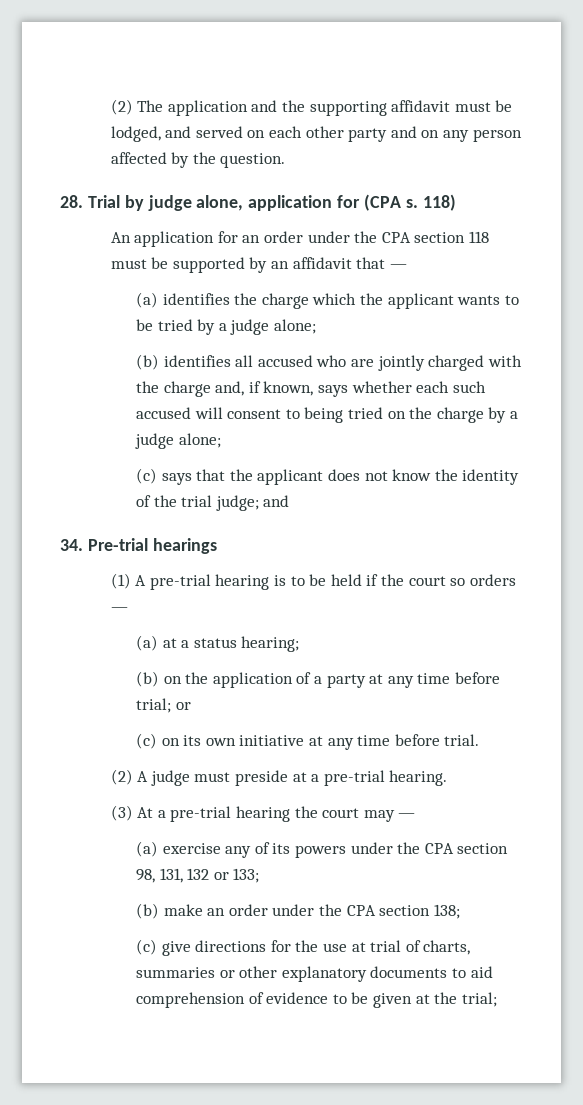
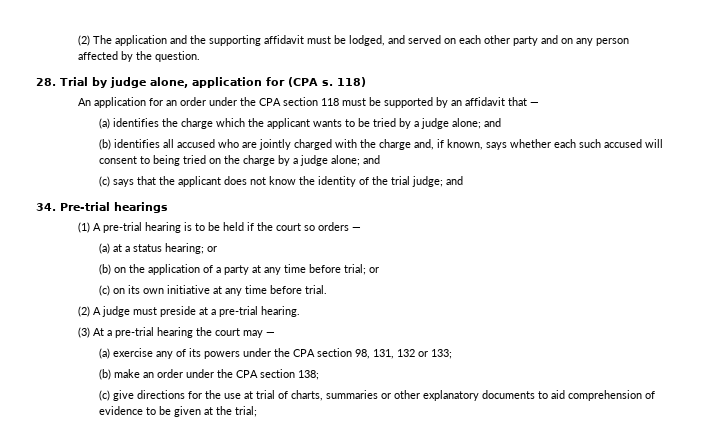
- (a) identifies the charge which the applicant wants to be tried by a judge alone;
+ (a) identifies the charge which the applicant wants to be tried by a judge alone; and
- (b) identifies all accused who are jointly charged with the charge and, if known, says whether each such accused will consent to being tried on the charge by a judge alone;
+ (b) identifies all accused who are jointly charged with the charge and, if known, says whether each such accused will consent to being tried on the charge by a judge alone; and
- (a) at a status hearing;
+ (a) at a status hearing; or

